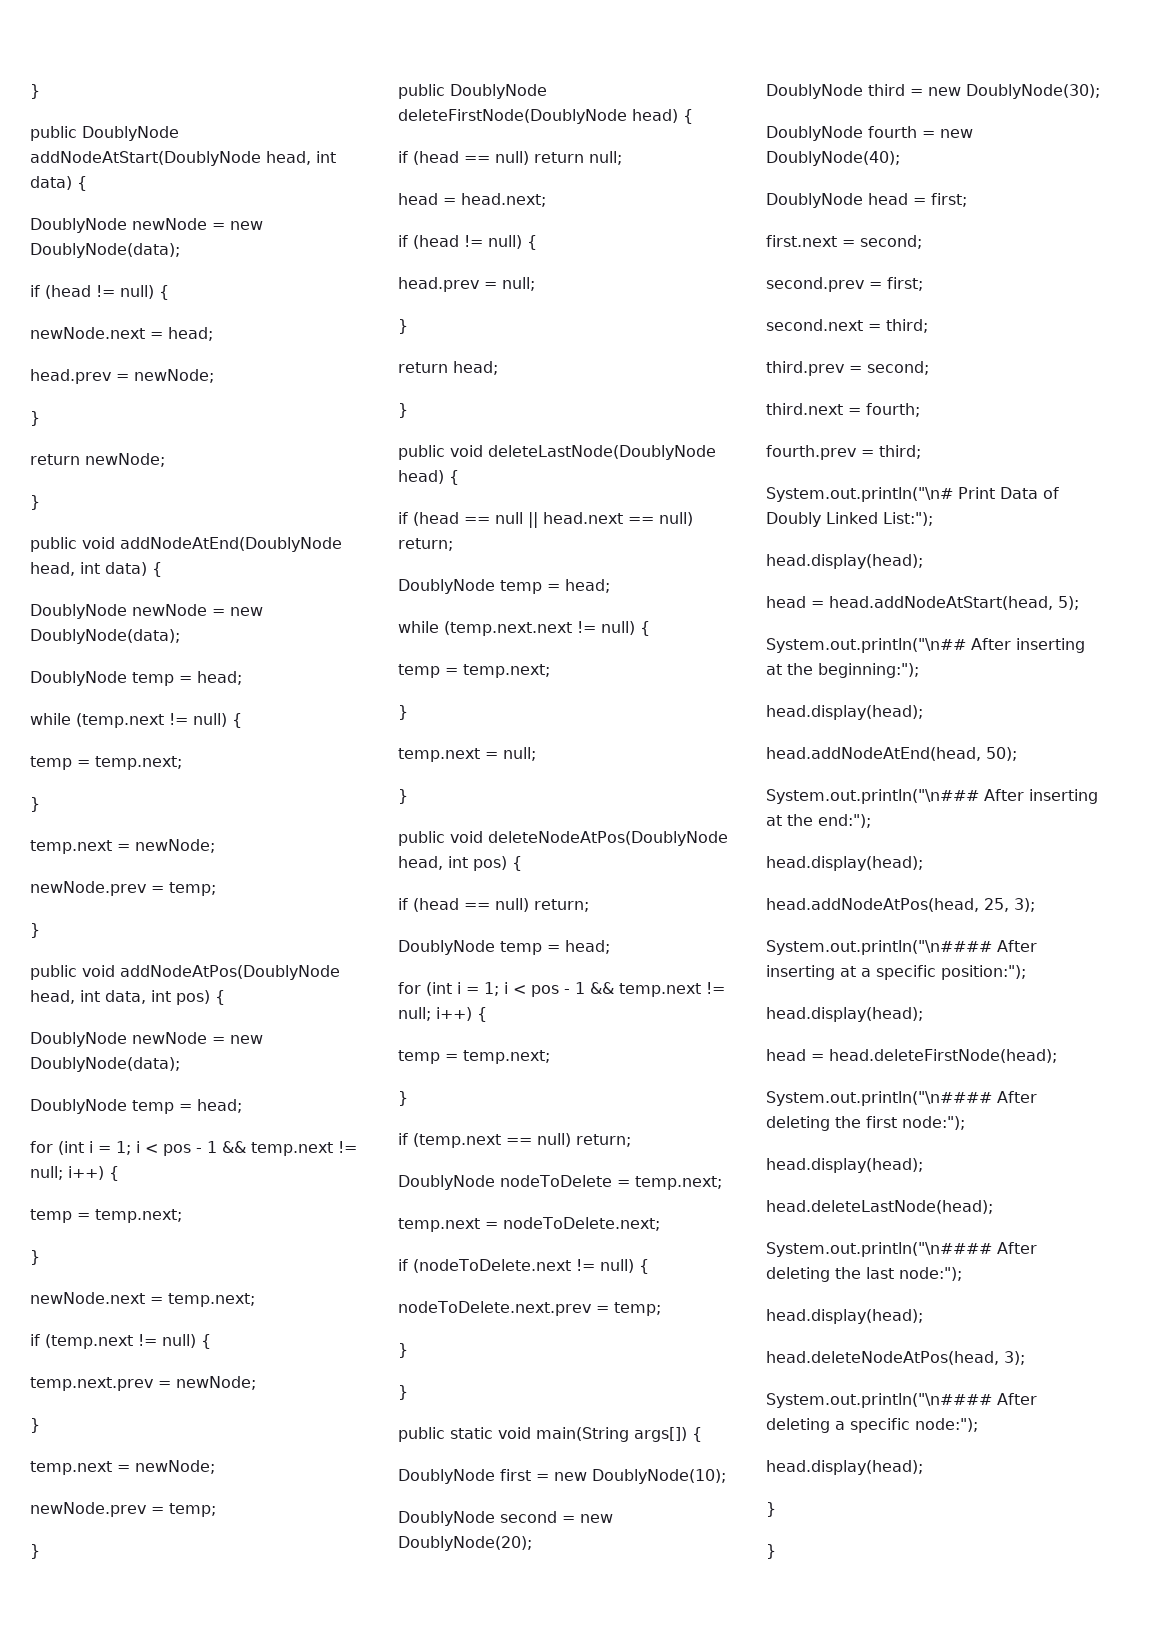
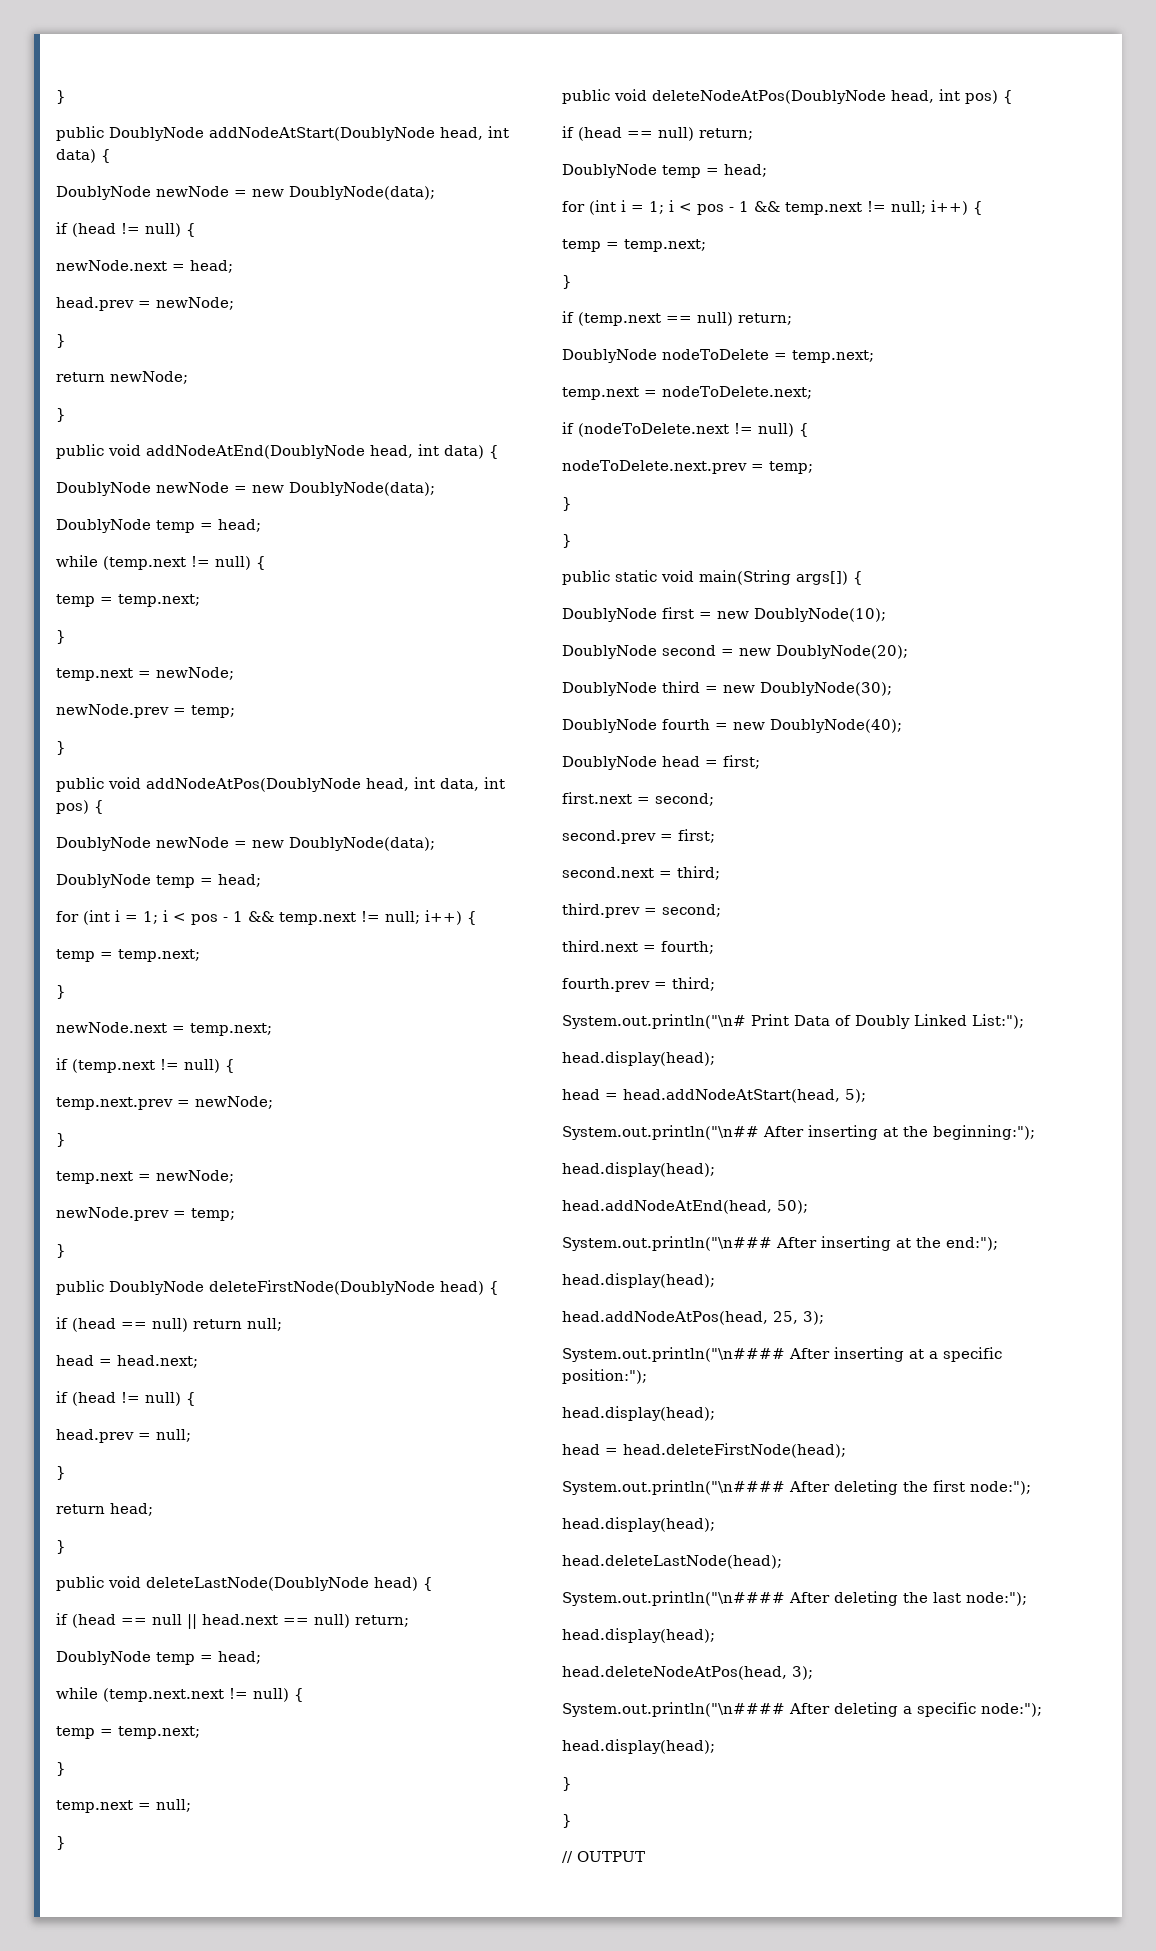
+ // OUTPUT

